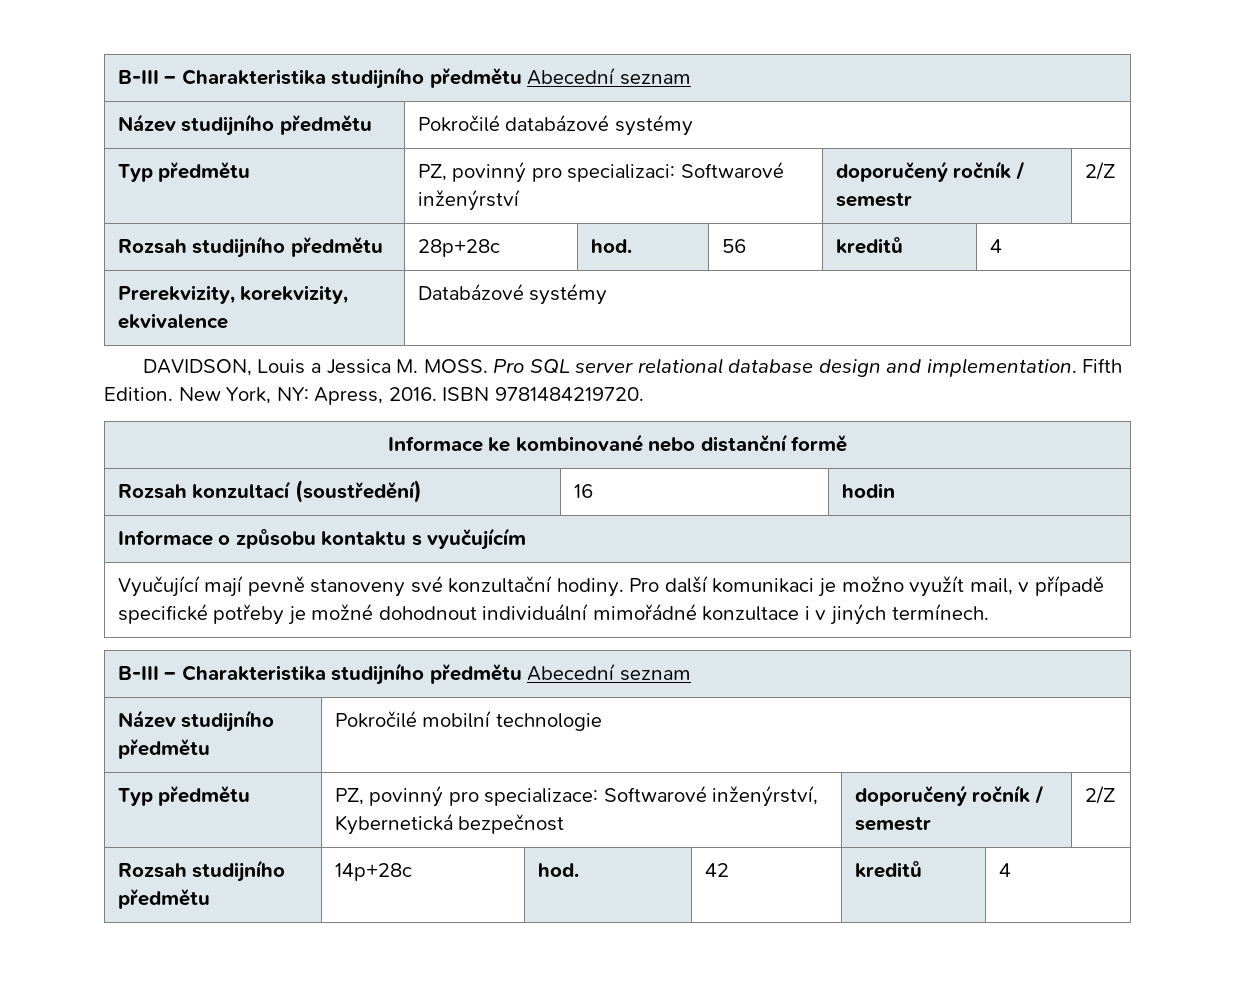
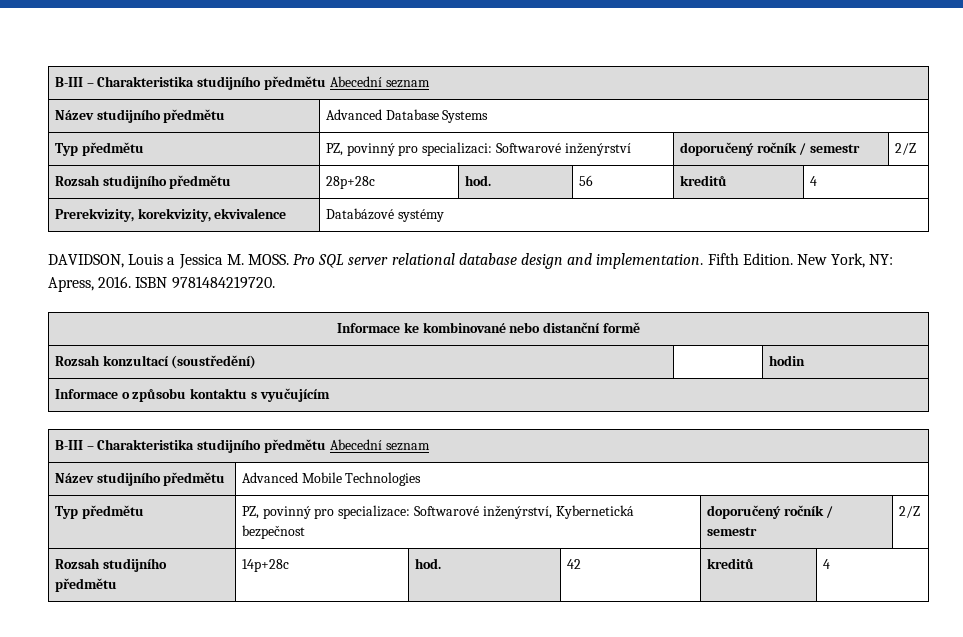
- Název studijního předmětu | Pokročilé databázové systémy
+ Název studijního předmětu | Advanced Database Systems
- Rozsah konzultací (soustředění) | 16 | hodin
+ Rozsah konzultací (soustředění) | | hodin
- Vyučující mají pevně stanoveny své konzultační hodiny. Pro další komunikaci je možno využít mail, v případě specifické potřeby je možné dohodnout individuální mimořádné konzultace i v jiných termínech.
- Název studijního předmětu | Pokročilé mobilní technologie
+ Název studijního předmětu | Advanced Mobile Technologies

